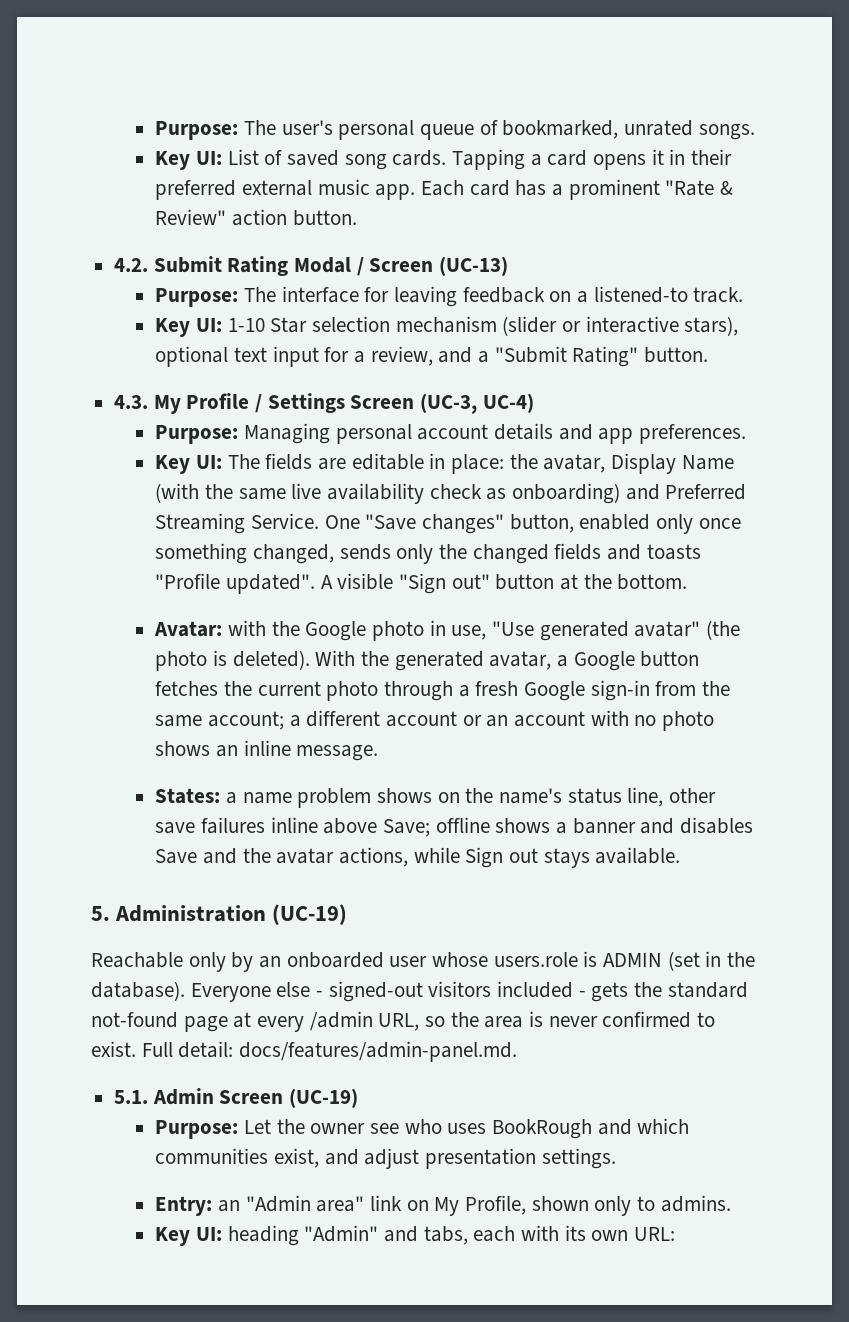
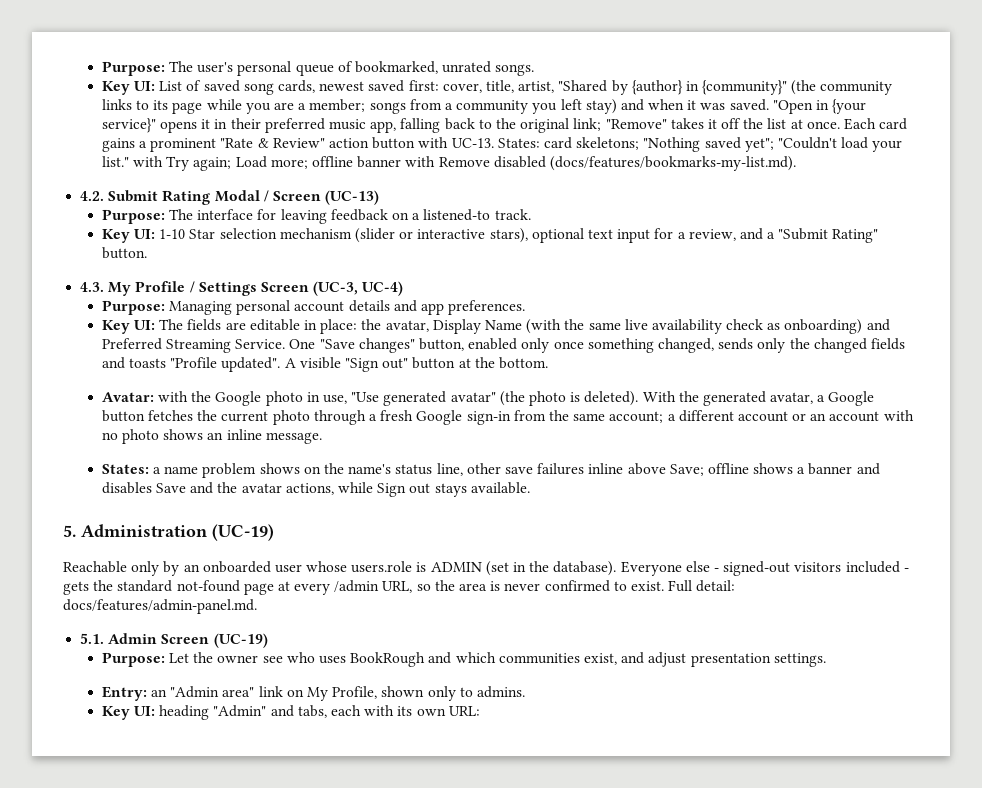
- Key UI: List of saved song cards. Tapping a card opens it in their preferred external music app.
+ Key UI: List of saved song cards, newest saved first: cover, title, artist, "Shared by {author} in {community}" (the community links to its page while you are a member; songs from a community you left stay) and when it was saved. "Open in {your service}" opens it in their preferred music app, falling back to the original link; "Remove" takes it off the list at once.
- Each card has a prominent "Rate & Review" action button.
+ Each card gains a prominent "Rate & Review" action button with UC-13. States: card skeletons; "Nothing saved yet"; "Couldn't load your list." with Try again; Load more; offline banner with Remove disabled (docs/features/bookmarks-my-list.md).

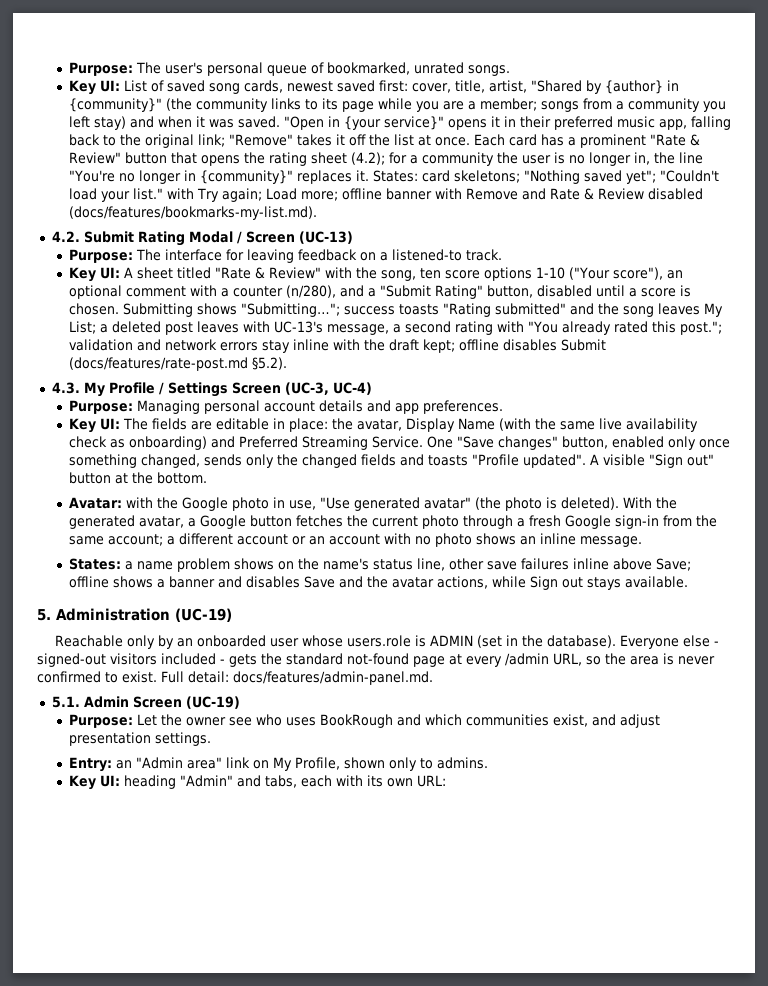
- Each card gains a prominent "Rate & Review" action button with UC-13.
+ Each card has a prominent "Rate & Review" button that opens the rating sheet (4.2); for a community the user is no longer in, the line "You're no longer in {community}" replaces it.
- States: card skeletons; "Nothing saved yet"; "Couldn't load your list." with Try again; Load more; offline banner with Remove disabled (docs/features/bookmarks-my-list.md).
+ States: card skeletons; "Nothing saved yet"; "Couldn't load your list." with Try again; Load more; offline banner with Remove and Rate & Review disabled (docs/features/bookmarks-my-list.md).
- Key UI: 1-10 Star selection mechanism (slider or interactive stars), optional text input for a review, and a "Submit Rating" button.
+ Key UI: A sheet titled "Rate & Review" with the song, ten score options 1-10 ("Your score"), an optional comment with a counter (n/280), and a "Submit Rating" button, disabled until a score is chosen. Submitting shows "Submitting…"; success toasts "Rating submitted" and the song leaves My List; a deleted post leaves with UC-13's message, a second rating with "You already rated this post."; validation and network errors stay inline with the draft kept; offline disables Submit (docs/features/rate-post.md §5.2).

